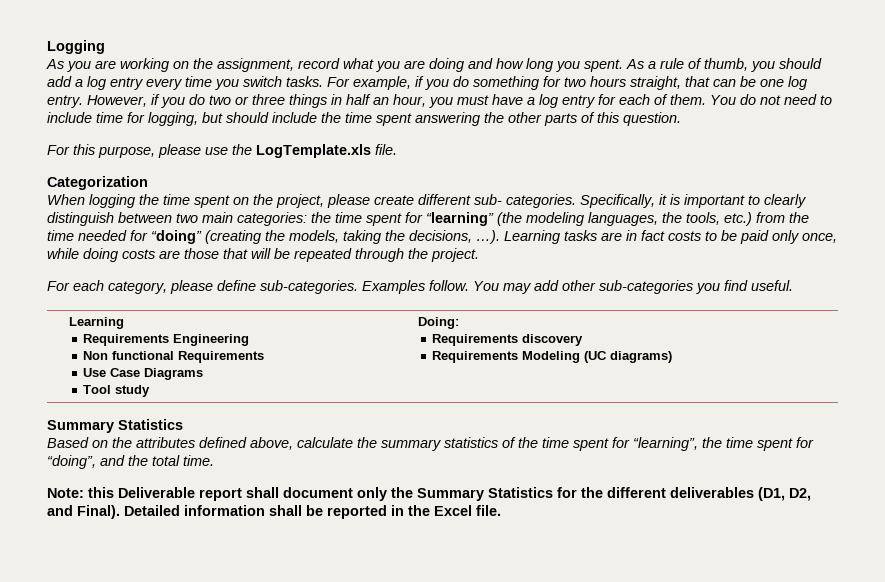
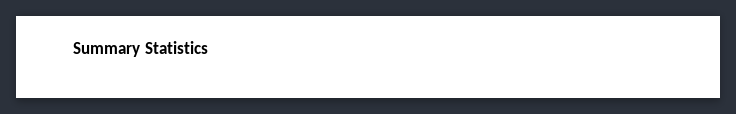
- Logging
- As you are working on the assignment, record what you are doing and how long you spent. As a rule of thumb, you should add a log entry every time you switch tasks. For example, if you do something for two hours straight, that can be one log entry. However, if you do two or three things in half an hour, you must have a log entry for each of them. You do not need to include time for logging, but should include the time spent answering the other parts of this question.
- For this purpose, please use the LogTemplate.xls file.
- Categorization
- When logging the time spent on the project, please create different sub- categories. Specifically, it is important to clearly distinguish between two main categories: the time spent for “learning” (the modeling languages, the tools, etc.) from the time needed for “doing” (creating the models, taking the decisions, …). Learning tasks are in fact costs to be paid only once, while doing costs are those that will be repeated through the project.
- For each category, please define sub-categories. Examples follow. You may add other sub-categories you find useful.
- Learning
- Requirements Engineering
- Non functional Requirements
- Use Case Diagrams
- Tool study | Doing:
- Requirements discovery
- Requirements Modeling (UC diagrams)
  Summary Statistics
- Based on the attributes defined above, calculate the summary statistics of the time spent for “learning”, the time spent for “doing”, and the total time.
- Note: this Deliverable report shall document only the Summary Statistics for the different deliverables (D1, D2, and Final). Detailed information shall be reported in the Excel file.

